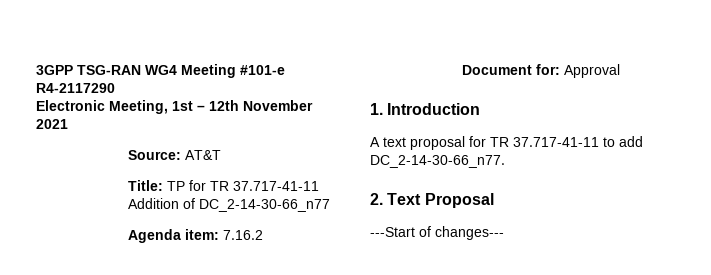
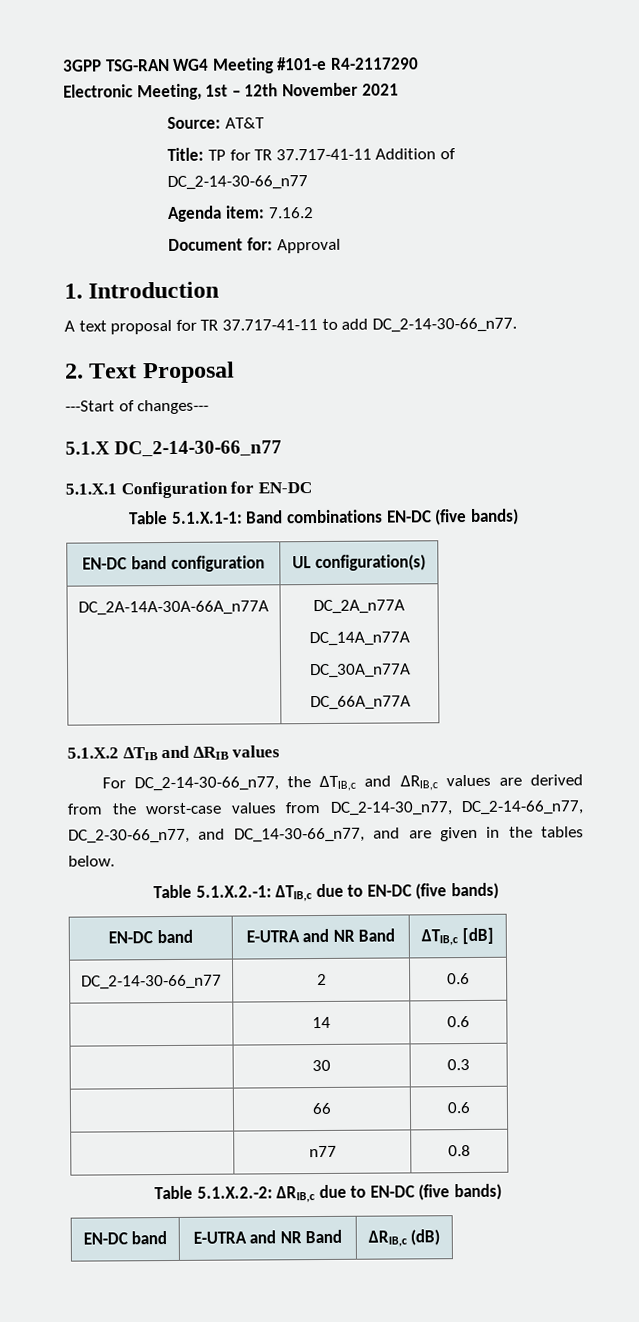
+ 5.1.X DC_2-14-30-66_n77
+ 5.1.X.1 Configuration for EN-DC
+ Table 5.1.X.1-1: Band combinations EN-DC (five bands)
+ EN-DC band configuration | UL configuration(s)
+ DC_2A-14A-30A-66A_n77A | DC_2A_n77A
+ DC_14A_n77A
+ DC_30A_n77A
+ DC_66A_n77A
+ 5.1.X.2 ∆TIB and ∆RIB values
+ For DC_2-14-30-66_n77, the ΔTIB,c and ΔRIB,c values are derived from the worst-case values from DC_2-14-30_n77, DC_2-14-66_n77, DC_2-30-66_n77, and DC_14-30-66_n77, and are given in the tables below.
+ Table 5.1.X.2.-1: ΔTIB,c due to EN-DC (five bands)
+ EN-DC band | E-UTRA and NR Band | ΔTIB,c [dB]
+ DC_2-14-30-66_n77 | 2 | 0.6
+ | 14 | 0.6
+ | 30 | 0.3
+ | 66 | 0.6
+ | n77 | 0.8
+ Table 5.1.X.2.-2: ΔRIB,c due to EN-DC (five bands)
+ EN-DC band | E-UTRA and NR Band | ΔRIB,c (dB)

